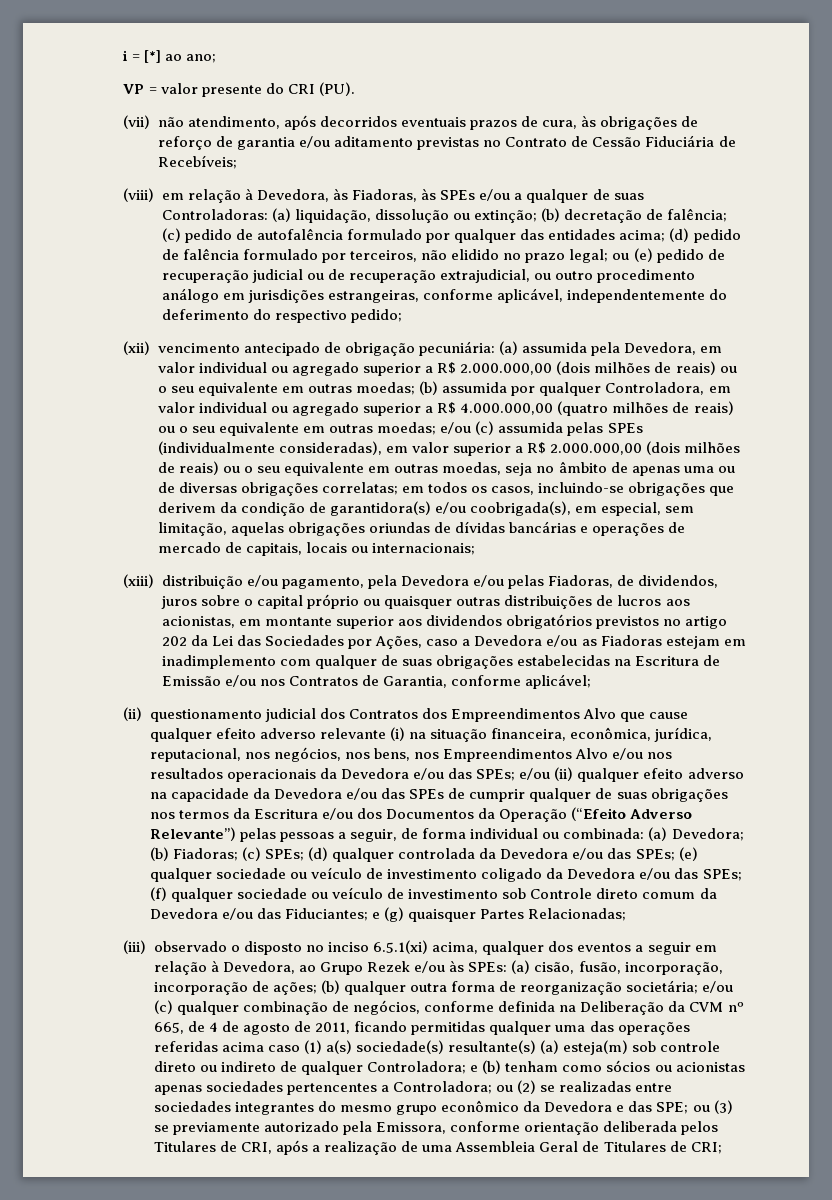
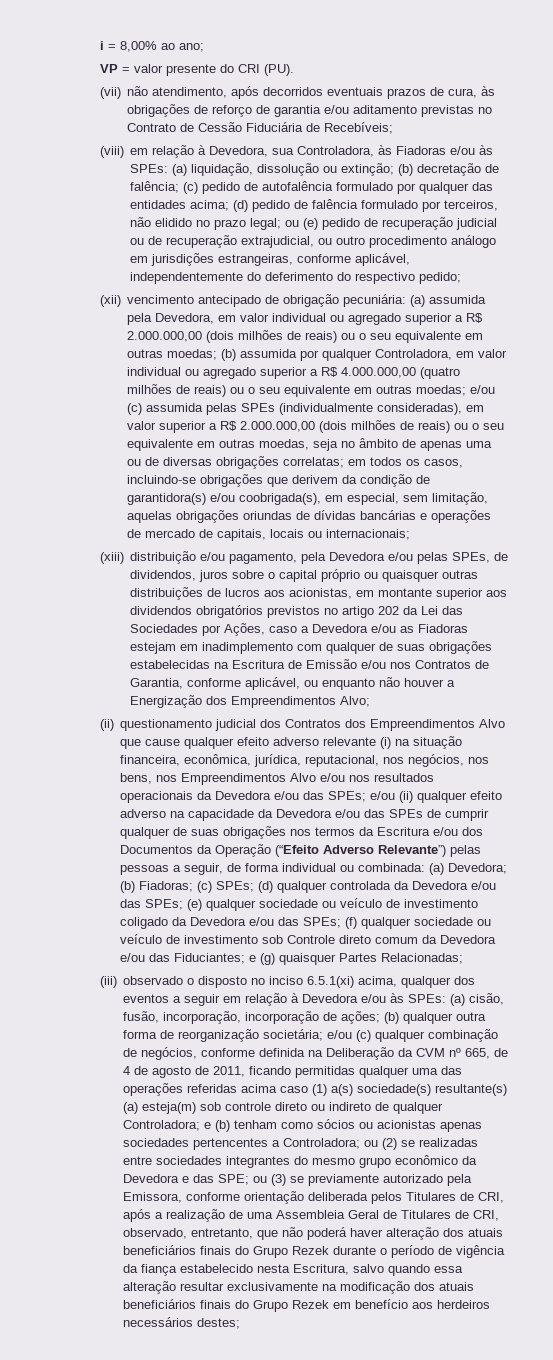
- i = [*] ao ano;
+ i = 8,00% ao ano;
- (viii) em relação à Devedora, às Fiadoras, às SPEs e/ou a qualquer de suas Controladoras:
+ (viii) em relação à Devedora, sua Controladora, às Fiadoras e/ou às SPEs:
- (xiii) distribuição e/ou pagamento, pela Devedora e/ou pelas Fiadoras, de dividendos, juros sobre o capital próprio ou quaisquer outras distribuições de lucros aos acionistas, em montante superior aos dividendos obrigatórios previstos no artigo 202 da Lei das Sociedades por Ações, caso a Devedora e/ou as Fiadoras estejam em inadimplemento com qualquer de suas obrigações estabelecidas na Escritura de Emissão e/ou nos Contratos de Garantia, conforme aplicável;
+ (xiii) distribuição e/ou pagamento, pela Devedora e/ou pelas SPEs, de dividendos, juros sobre o capital próprio ou quaisquer outras distribuições de lucros aos acionistas, em montante superior aos dividendos obrigatórios previstos no artigo 202 da Lei das Sociedades por Ações, caso a Devedora e/ou as Fiadoras estejam em inadimplemento com qualquer de suas obrigações estabelecidas na Escritura de Emissão e/ou nos Contratos de Garantia, conforme aplicável, ou enquanto não houver a Energização dos Empreendimentos Alvo;
- (iii) observado o disposto no inciso 6.5.1(xi) acima, qualquer dos eventos a seguir em relação à Devedora, ao Grupo Rezek e/ou às SPEs:
+ (iii) observado o disposto no inciso 6.5.1(xi) acima, qualquer dos eventos a seguir em relação à Devedora e/ou às SPEs:
- ou (3) se previamente autorizado pela Emissora, conforme orientação deliberada pelos Titulares de CRI, após a realização de uma Assembleia Geral de Titulares de CRI;
+ ou (3) se previamente autorizado pela Emissora, conforme orientação deliberada pelos Titulares de CRI, após a realização de uma Assembleia Geral de Titulares de CRI, observado, entretanto, que não poderá haver alteração dos atuais beneficiários finais do Grupo Rezek durante o período de vigência da fiança estabelecido nesta Escritura, salvo quando essa alteração resultar exclusivamente na modificação dos atuais beneficiários finais do Grupo Rezek em benefício aos herdeiros necessários destes;

